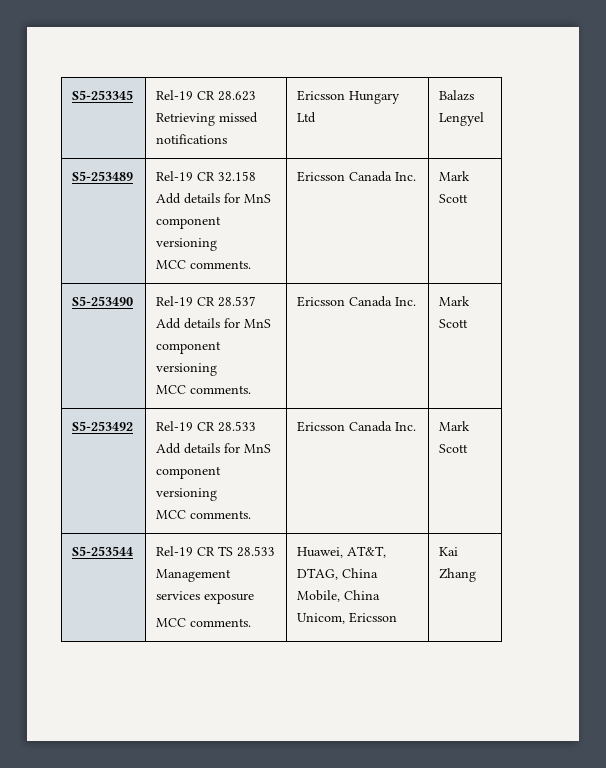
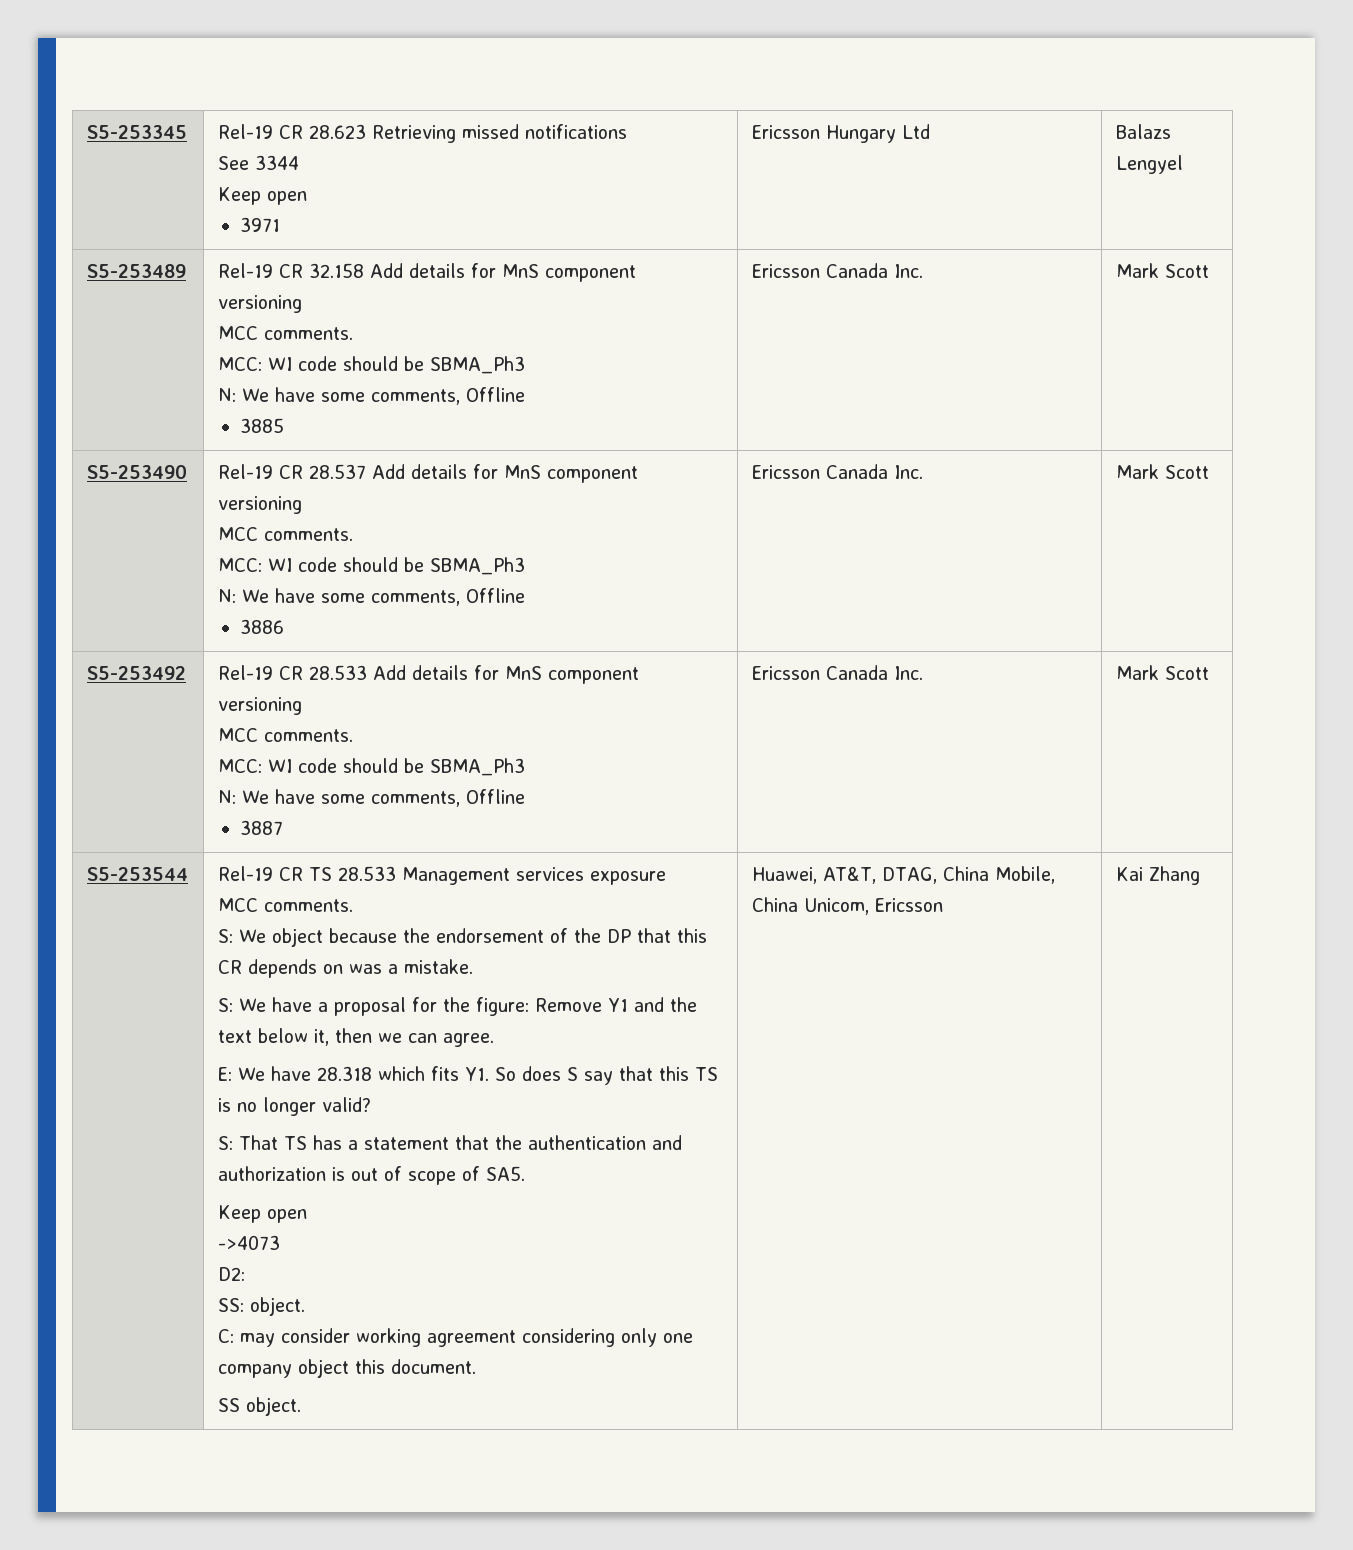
- S5-253345 | Rel-19 CR 28.623 Retrieving missed notifications | Ericsson Hungary Ltd | Balazs Lengyel
+ S5-253345 | Rel-19 CR 28.623 Retrieving missed notifications
+ See 3344
+ Keep open
+ 3971 | Ericsson Hungary Ltd | Balazs Lengyel
  S5-253489 | Rel-19 CR 32.158 Add details for MnS component versioning
- MCC comments. | Ericsson Canada Inc. | Mark Scott
+ MCC comments.
+ MCC: WI code should be SBMA_Ph3
+ N: We have some comments, Offline
+ 3885 | Ericsson Canada Inc. | Mark Scott
  S5-253490 | Rel-19 CR 28.537 Add details for MnS component versioning
- MCC comments. | Ericsson Canada Inc. | Mark Scott
+ MCC comments.
+ MCC: WI code should be SBMA_Ph3
+ N: We have some comments, Offline
+ 3886 | Ericsson Canada Inc. | Mark Scott
  S5-253492 | Rel-19 CR 28.533 Add details for MnS component versioning
- MCC comments. | Ericsson Canada Inc. | Mark Scott
+ MCC comments.
+ MCC: WI code should be SBMA_Ph3
+ N: We have some comments, Offline
+ 3887 | Ericsson Canada Inc. | Mark Scott
+ S: We object because the endorsement of the DP that this CR depends on was a mistake.
+ S: We have a proposal for the figure: Remove Y1 and the text below it, then we can agree.
+ E: We have 28.318 which fits Y1. So does S say that this TS is no longer valid?
+ S: That TS has a statement that the authentication and authorization is out of scope of SA5.
+ Keep open
+ ->4073
+ D2:
+ SS: object.
+ C: may consider working agreement considering only one company object this document.
+ SS object.

